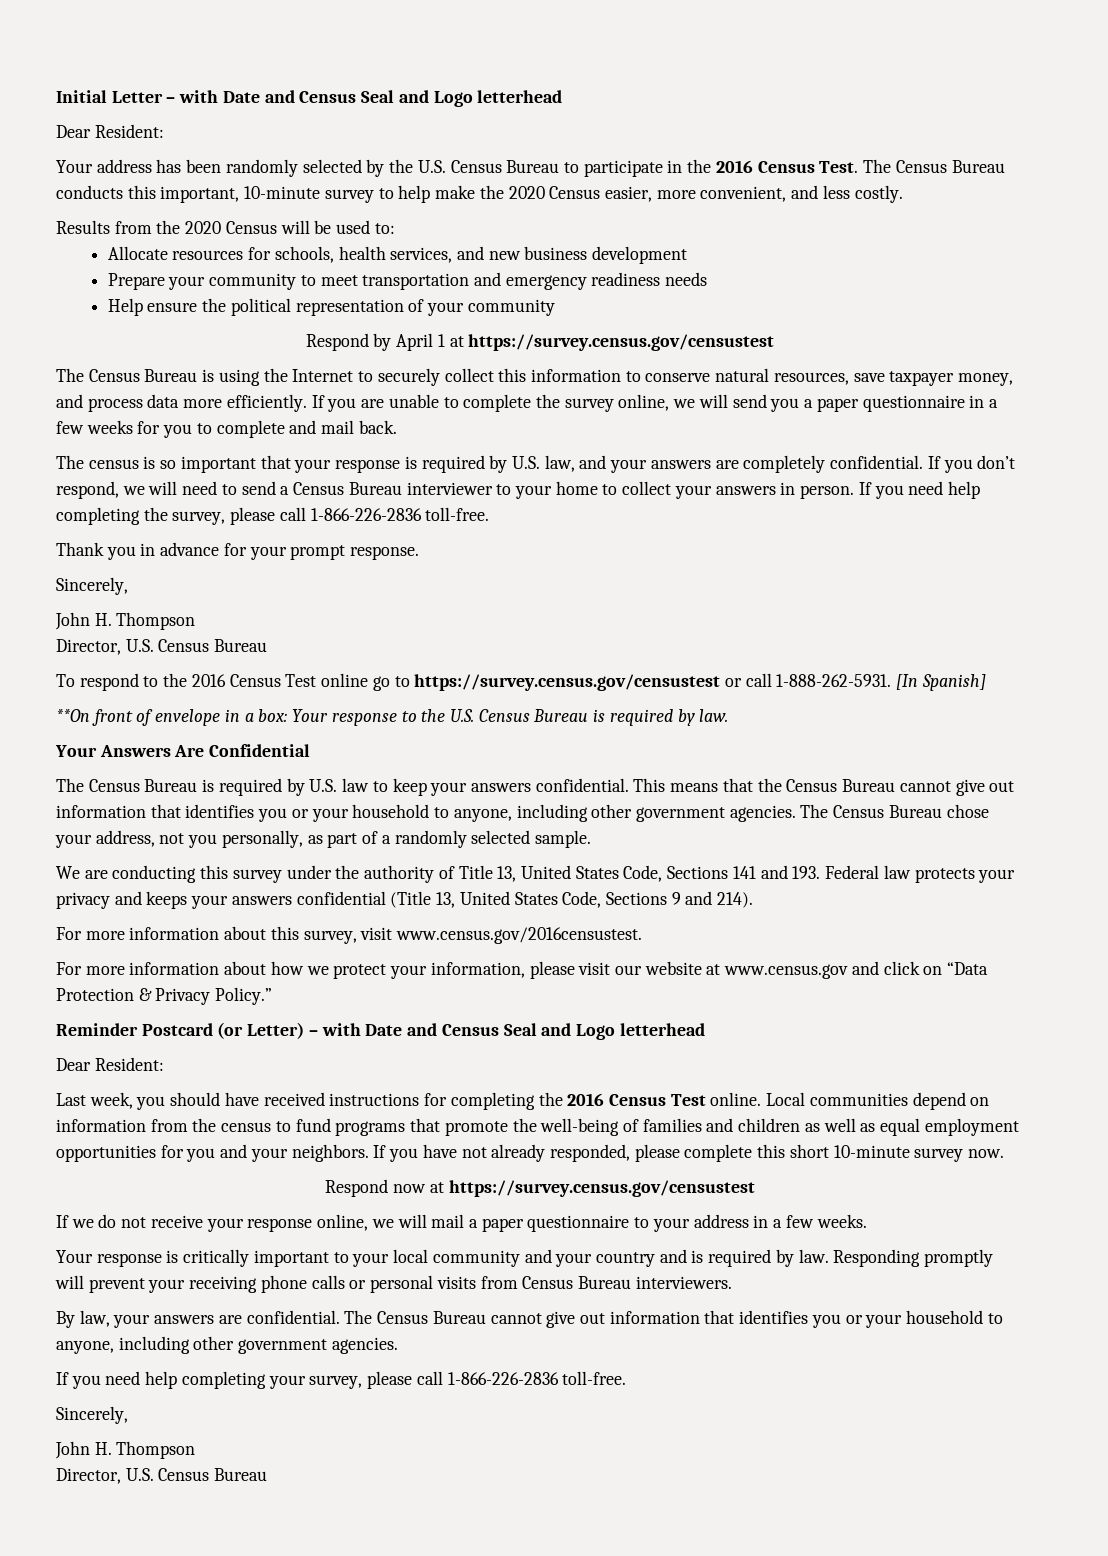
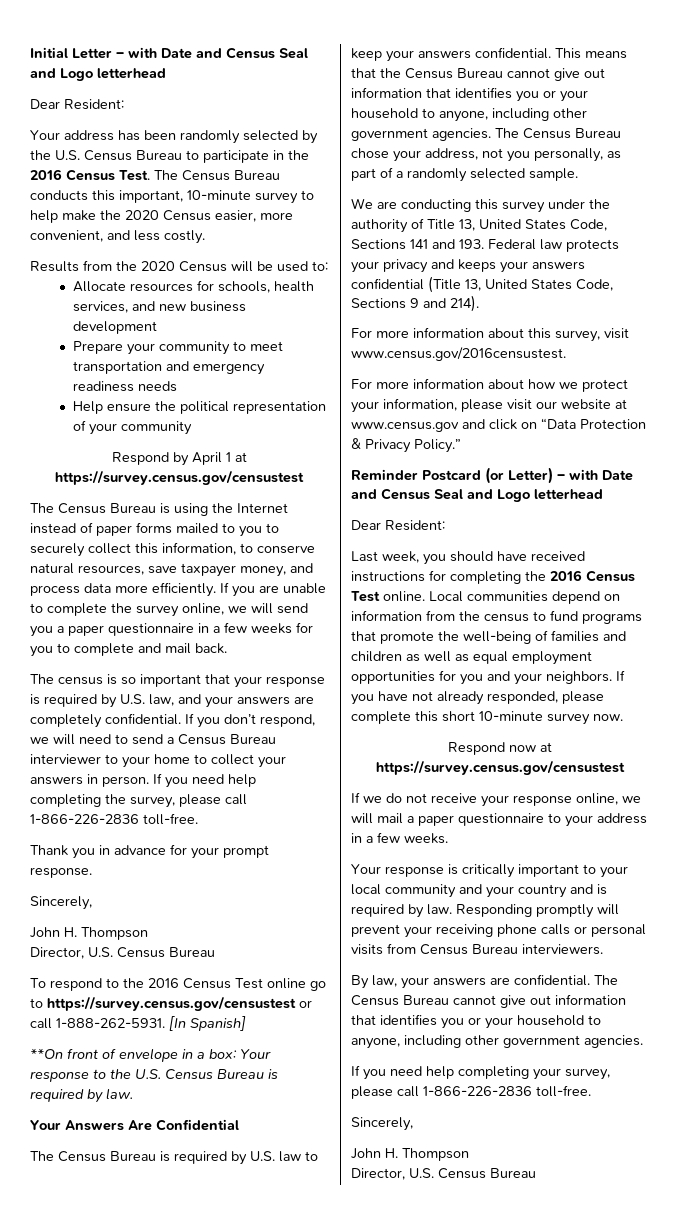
- The Census Bureau is using the Internet to securely collect this information to conserve natural resources, save taxpayer money, and process data more efficiently.
+ The Census Bureau is using the Internet instead of paper forms mailed to you to securely collect this information, to conserve natural resources, save taxpayer money, and process data more efficiently.

